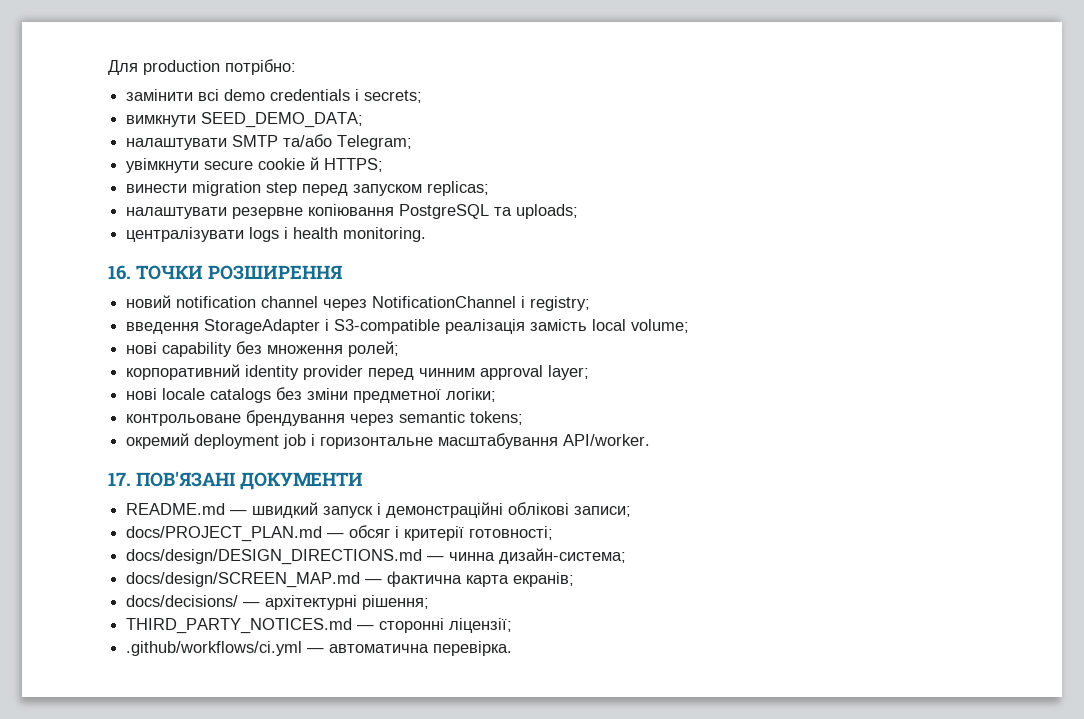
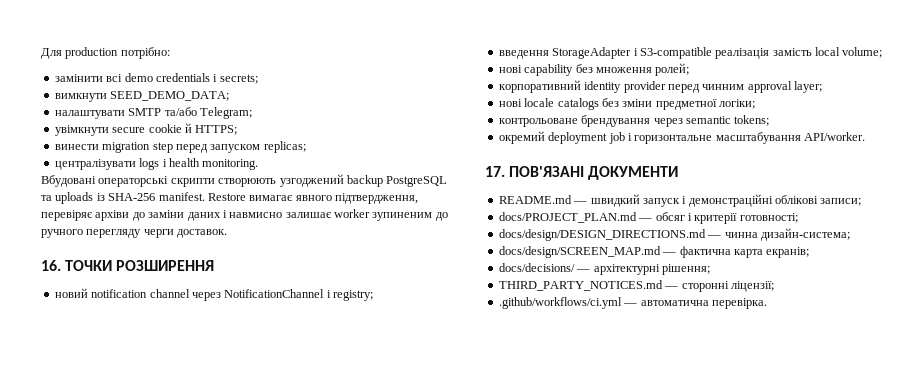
- налаштувати резервне копіювання PostgreSQL та uploads;
+ Вбудовані операторські скрипти створюють узгоджений backup PostgreSQL та uploads із SHA-256 manifest. Restore вимагає явного підтвердження, перевіряє архіви до заміни даних і навмисно залишає worker зупиненим до ручного перегляду черги доставок.

